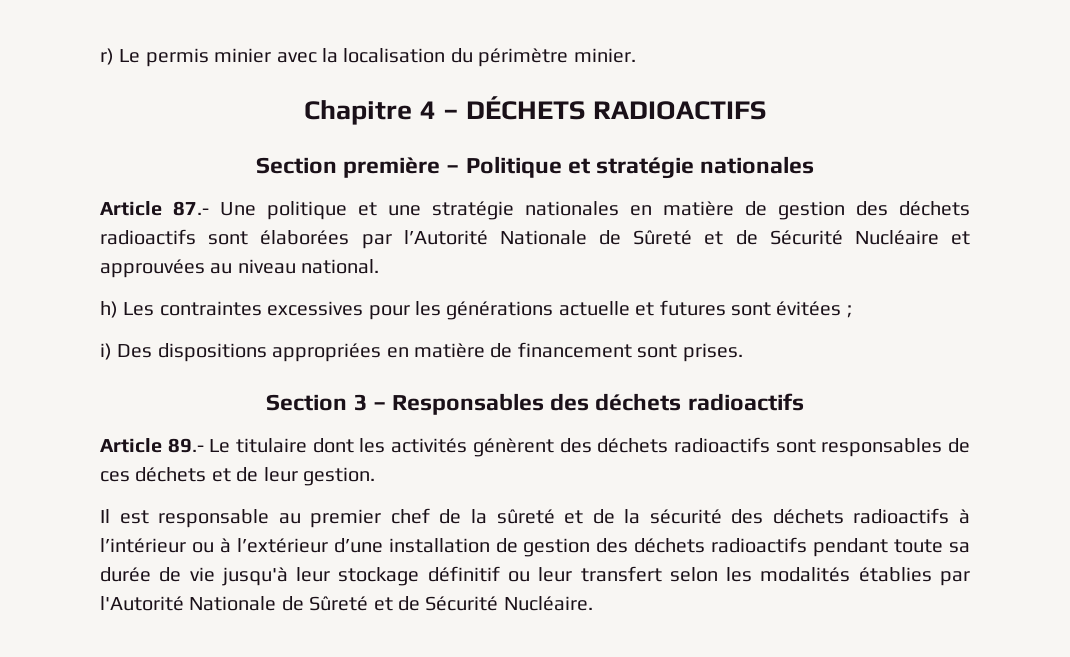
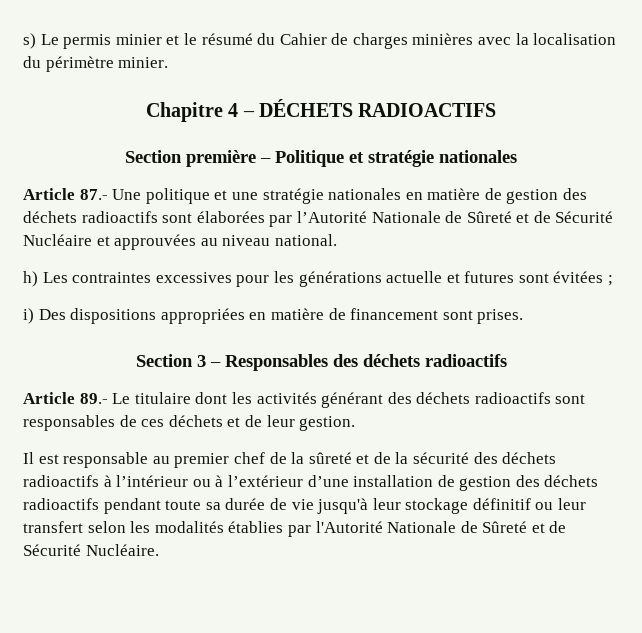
- r) Le permis minier avec la localisation du périmètre minier.
+ s) Le permis minier et le résumé du Cahier de charges minières avec la localisation du périmètre minier.
- Article 89.- Le titulaire dont les activités génèrent des déchets radioactifs sont responsables de ces déchets et de leur gestion.
+ Article 89.- Le titulaire dont les activités générant des déchets radioactifs sont responsables de ces déchets et de leur gestion.

